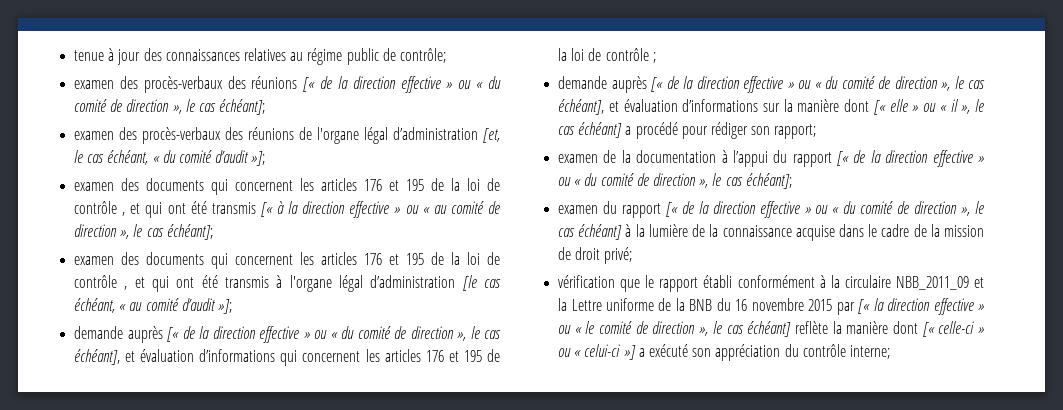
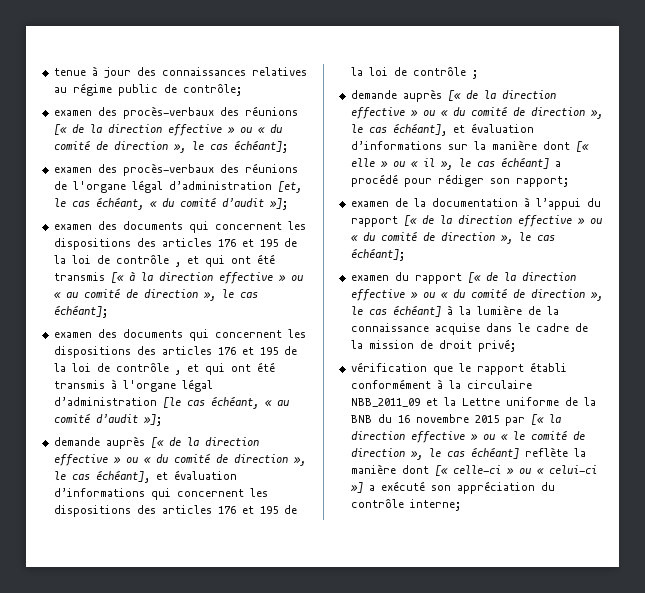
- examen des documents qui concernent les articles 176 et 195 de la loi de contrôle , et qui ont été transmis [« à la direction effective » ou « au comité de direction », le cas échéant];
+ examen des documents qui concernent les dispositions des articles 176 et 195 de la loi de contrôle , et qui ont été transmis [« à la direction effective » ou « au comité de direction », le cas échéant];
- examen des documents qui concernent les articles 176 et 195 de la loi de contrôle , et qui ont été transmis à l'organe légal d’administration [le cas échéant, « au comité d’audit »];
+ examen des documents qui concernent les dispositions des articles 176 et 195 de la loi de contrôle , et qui ont été transmis à l'organe légal d’administration [le cas échéant, « au comité d’audit »];
- demande auprès [« de la direction effective » ou « du comité de direction », le cas échéant], et évaluation d’informations qui concernent les articles 176 et 195 de la loi de contrôle ;
+ demande auprès [« de la direction effective » ou « du comité de direction », le cas échéant], et évaluation d’informations qui concernent les dispositions des articles 176 et 195 de la loi de contrôle ;

